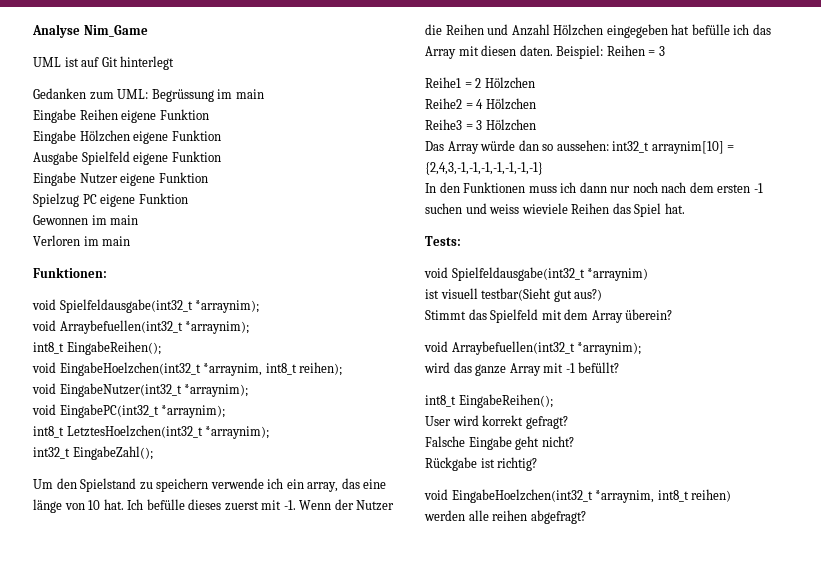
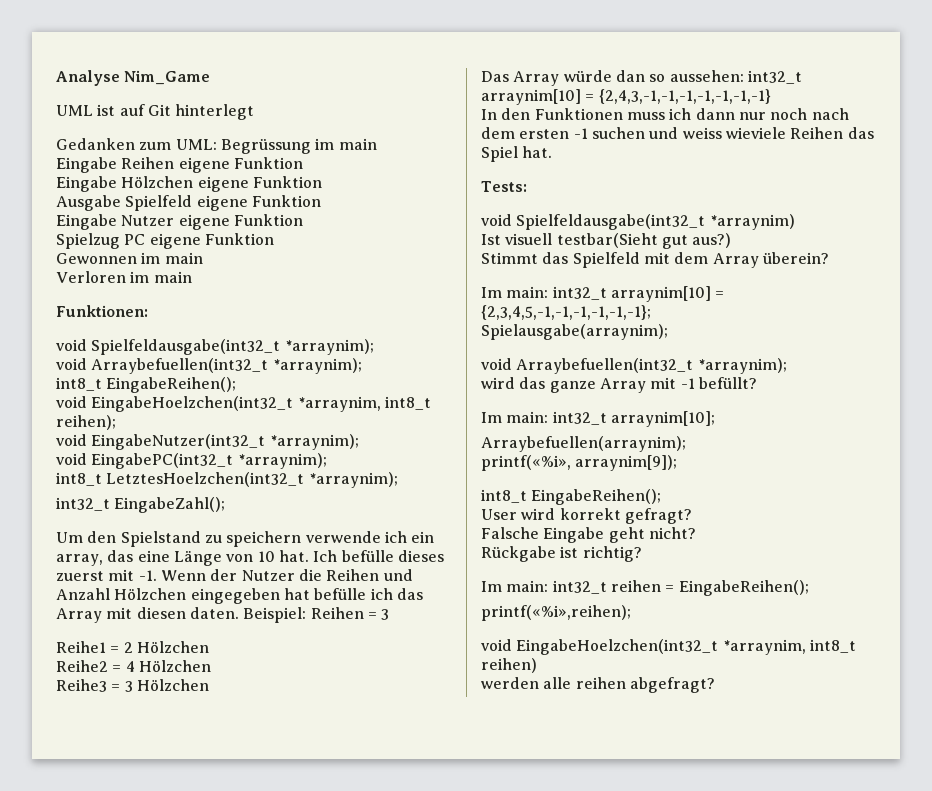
- Um den Spielstand zu speichern verwende ich ein array, das eine länge von 10 hat.
+ Um den Spielstand zu speichern verwende ich ein array, das eine Länge von 10 hat.
- ist visuell testbar(Sieht gut aus?)
+ Ist visuell testbar(Sieht gut aus?)
+ Im main: int32_t arraynim[10] = {2,3,4,5,-1,-1,-1,-1,-1,-1};
+ Spielausgabe(arraynim);
+ Im main: int32_t arraynim[10];
+ Arraybefuellen(arraynim);
+ printf(«%i», arraynim[9]);
+ Im main: int32_t reihen = EingabeReihen();
+ printf(«%i»,reihen);

